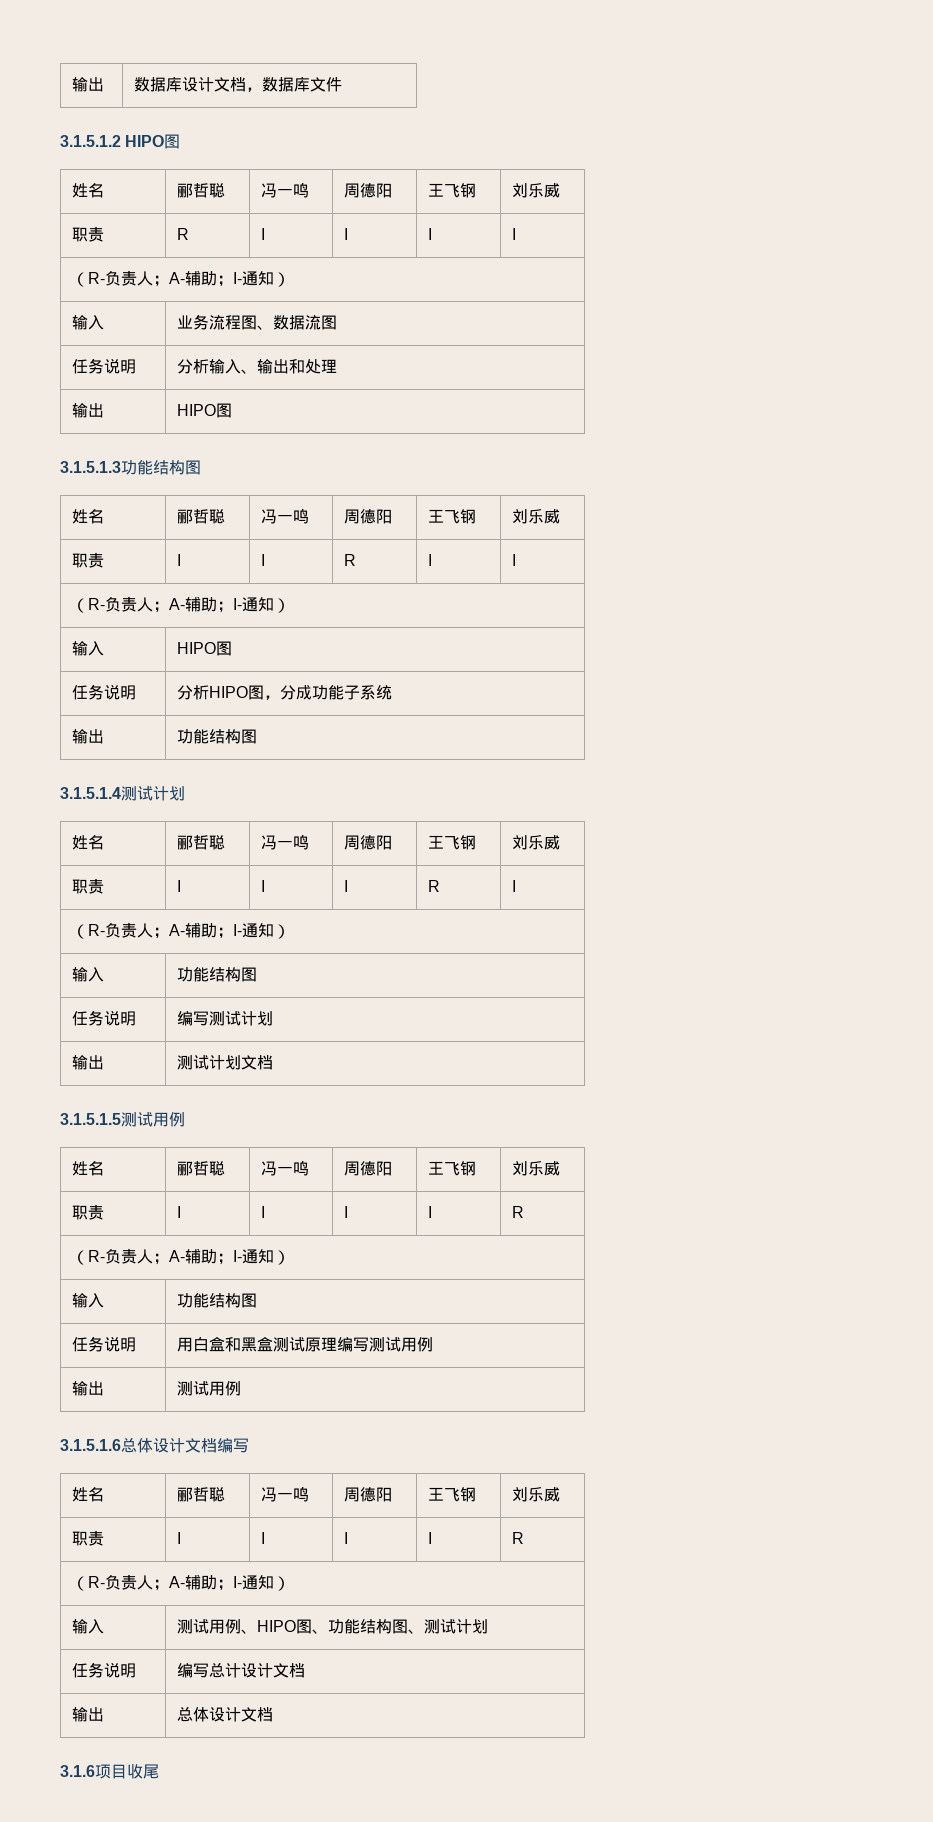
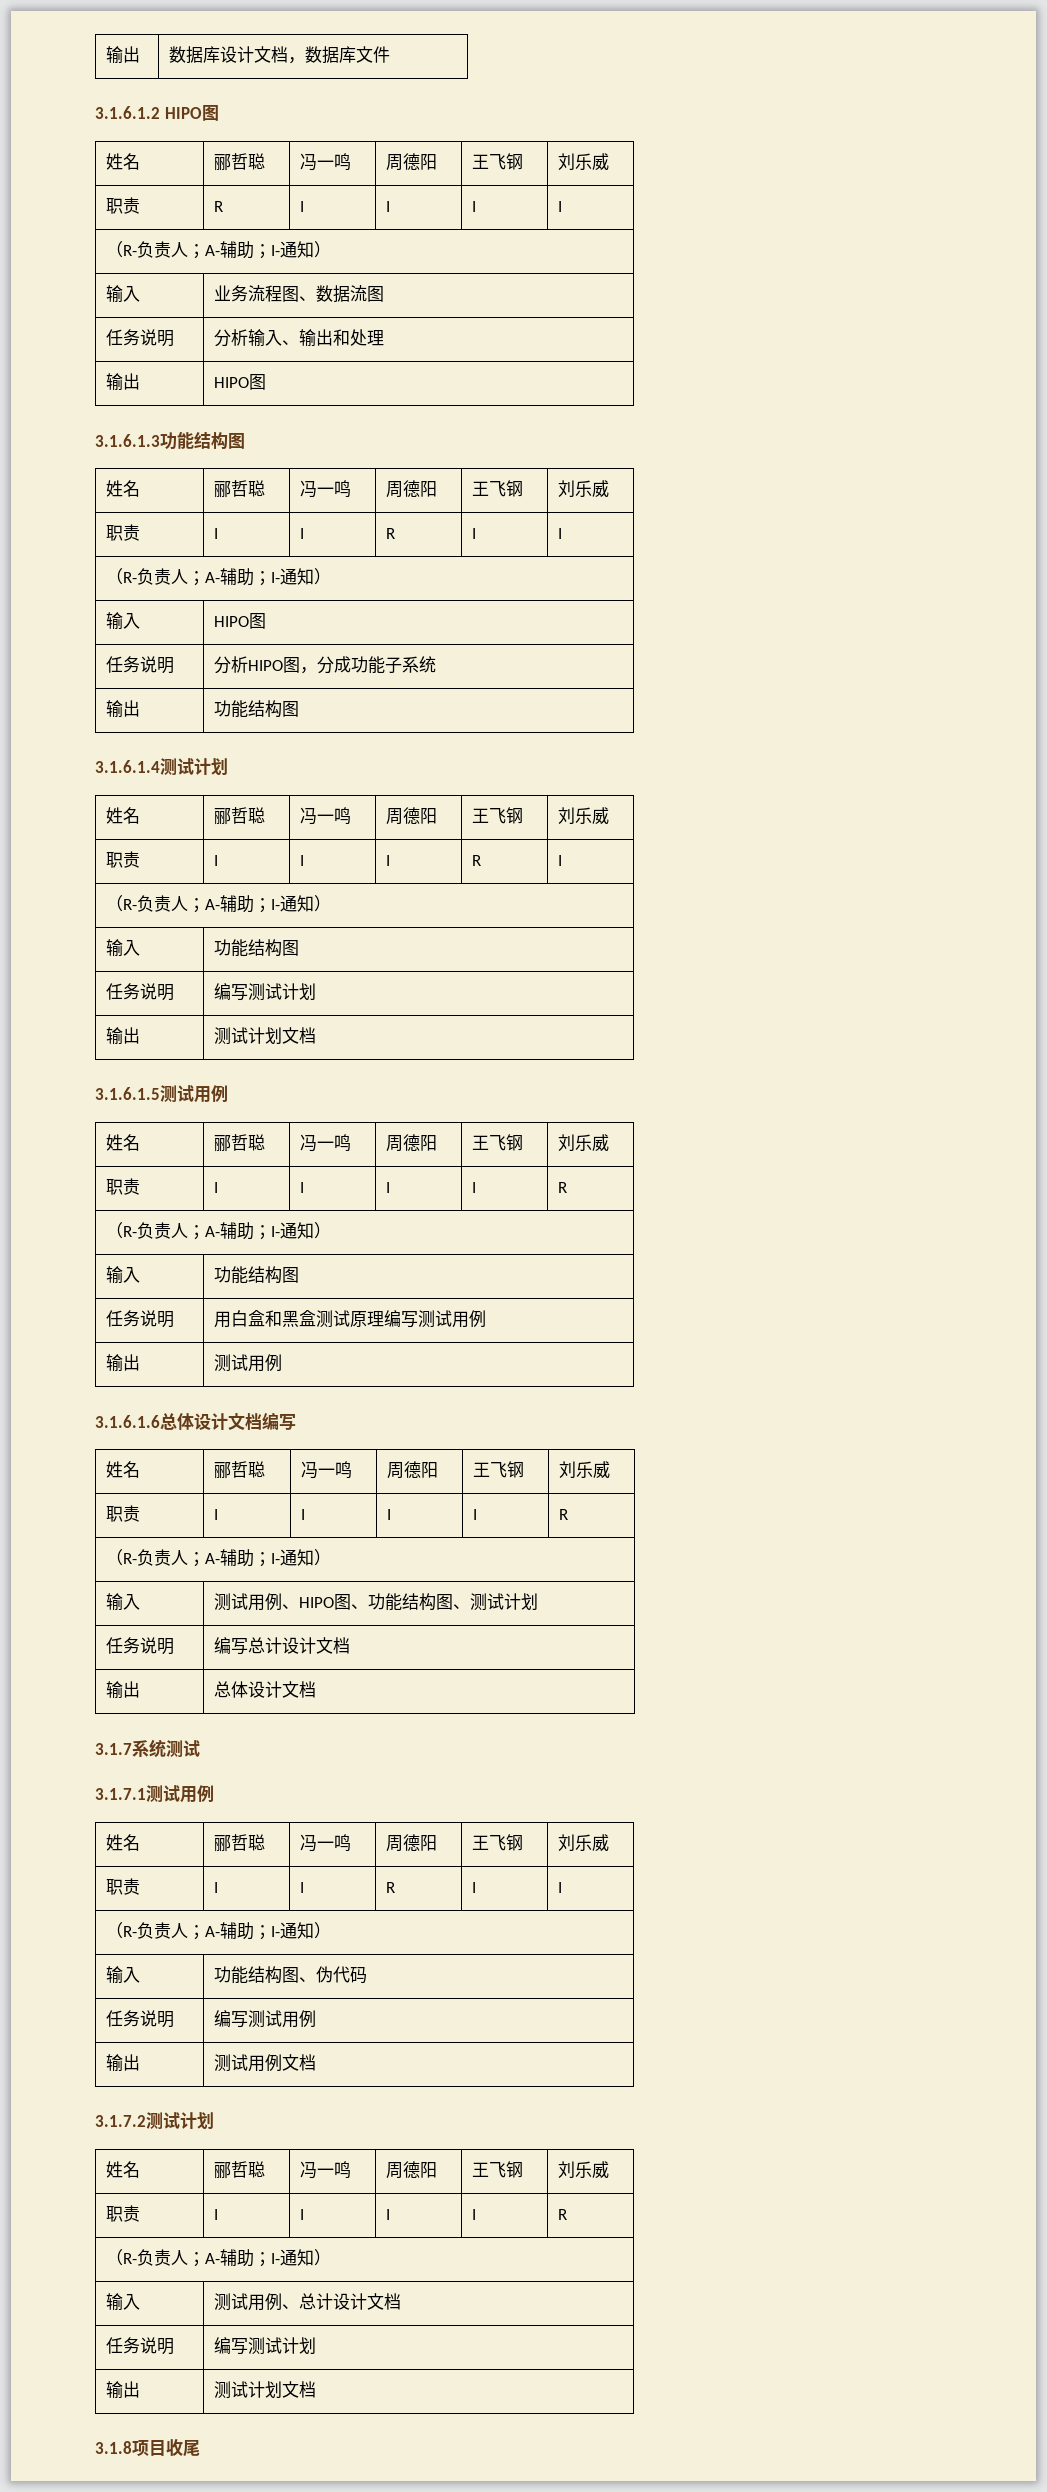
- 3.1.5.1.2 HIPO图
+ 3.1.6.1.2 HIPO图
- 3.1.5.1.3功能结构图
+ 3.1.6.1.3功能结构图
- 3.1.5.1.4测试计划
+ 3.1.6.1.4测试计划
- 3.1.5.1.5测试用例
+ 3.1.6.1.5测试用例
- 3.1.5.1.6总体设计文档编写
+ 3.1.6.1.6总体设计文档编写
- 3.1.6项目收尾
+ 3.1.7系统测试
+ 3.1.7.1测试用例
+ 姓名 | 郦哲聪 | 冯一鸣 | 周德阳 | 王飞钢 | 刘乐威
+ 职责 | I | I | R | I | I
+ （R-负责人；A-辅助；I-通知）
+ 输入 | 功能结构图、伪代码
+ 任务说明 | 编写测试用例
+ 输出 | 测试用例文档
+ 3.1.7.2测试计划
+ 姓名 | 郦哲聪 | 冯一鸣 | 周德阳 | 王飞钢 | 刘乐威
+ 职责 | I | I | I | I | R
+ （R-负责人；A-辅助；I-通知）
+ 输入 | 测试用例、总计设计文档
+ 任务说明 | 编写测试计划
+ 输出 | 测试计划文档
+ 3.1.8项目收尾

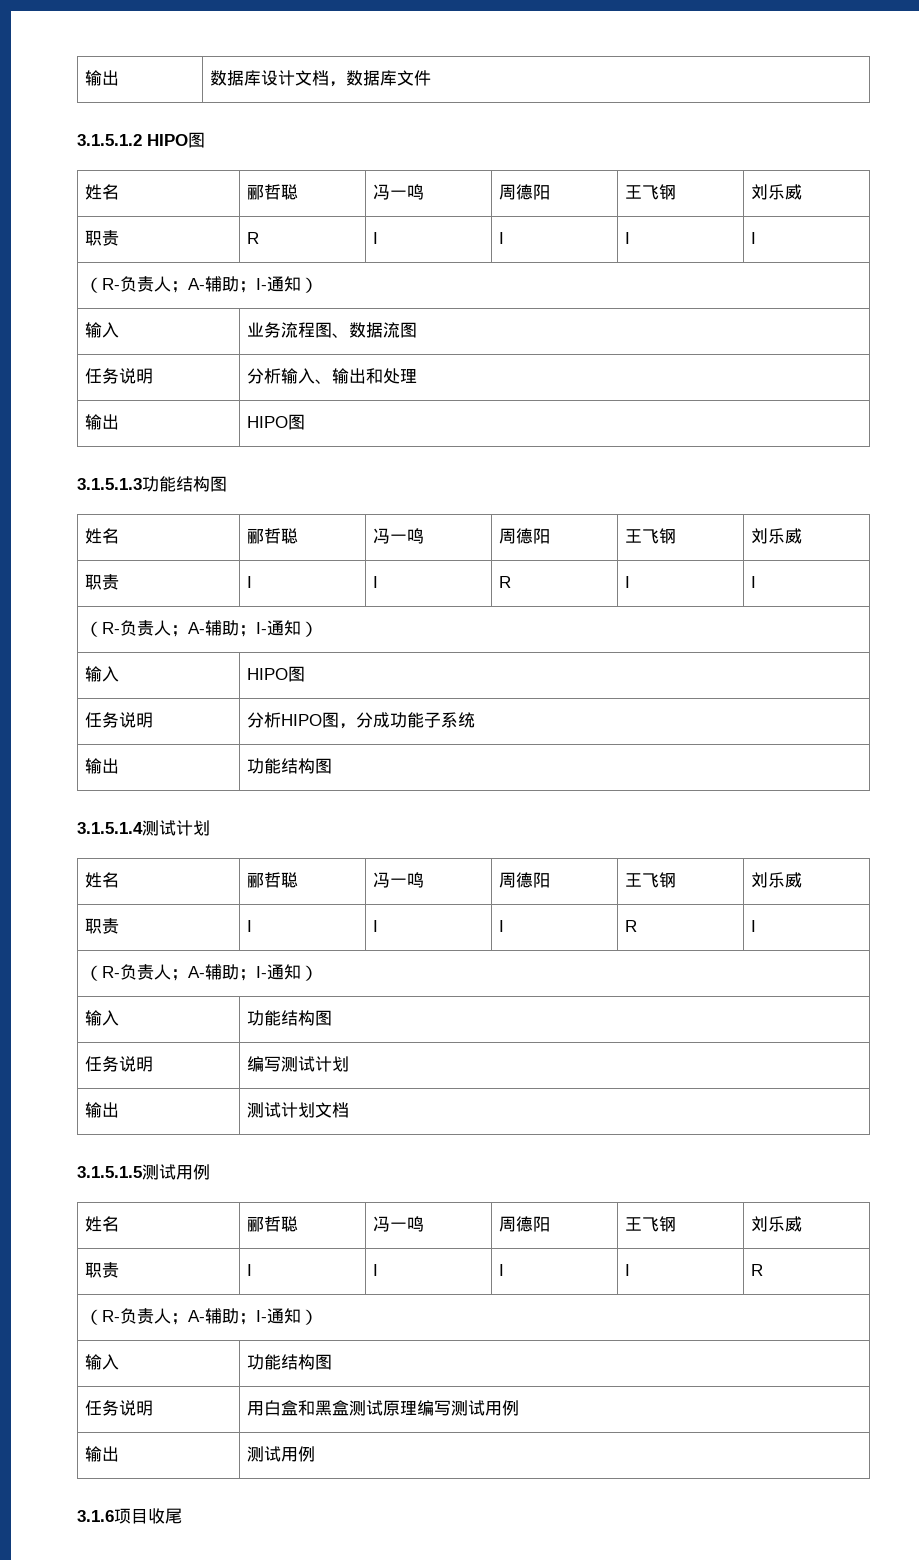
- 3.1.6.1.2 HIPO图
+ 3.1.5.1.2 HIPO图
- 3.1.6.1.3功能结构图
+ 3.1.5.1.3功能结构图
- 3.1.6.1.4测试计划
+ 3.1.5.1.4测试计划
- 3.1.6.1.5测试用例
+ 3.1.5.1.5测试用例
- 3.1.6.1.6总体设计文档编写
- 姓名 | 郦哲聪 | 冯一鸣 | 周德阳 | 王飞钢 | 刘乐威
- 职责 | I | I | I | I | R
- （R-负责人；A-辅助；I-通知）
- 输入 | 测试用例、HIPO图、功能结构图、测试计划
- 任务说明 | 编写总计设计文档
- 输出 | 总体设计文档
- 3.1.7系统测试
- 3.1.7.1测试用例
- 姓名 | 郦哲聪 | 冯一鸣 | 周德阳 | 王飞钢 | 刘乐威
- 职责 | I | I | R | I | I
- （R-负责人；A-辅助；I-通知）
- 输入 | 功能结构图、伪代码
- 任务说明 | 编写测试用例
- 输出 | 测试用例文档
- 3.1.7.2测试计划
- 姓名 | 郦哲聪 | 冯一鸣 | 周德阳 | 王飞钢 | 刘乐威
- 职责 | I | I | I | I | R
- （R-负责人；A-辅助；I-通知）
- 输入 | 测试用例、总计设计文档
- 任务说明 | 编写测试计划
- 输出 | 测试计划文档
- 3.1.8项目收尾
+ 3.1.6项目收尾

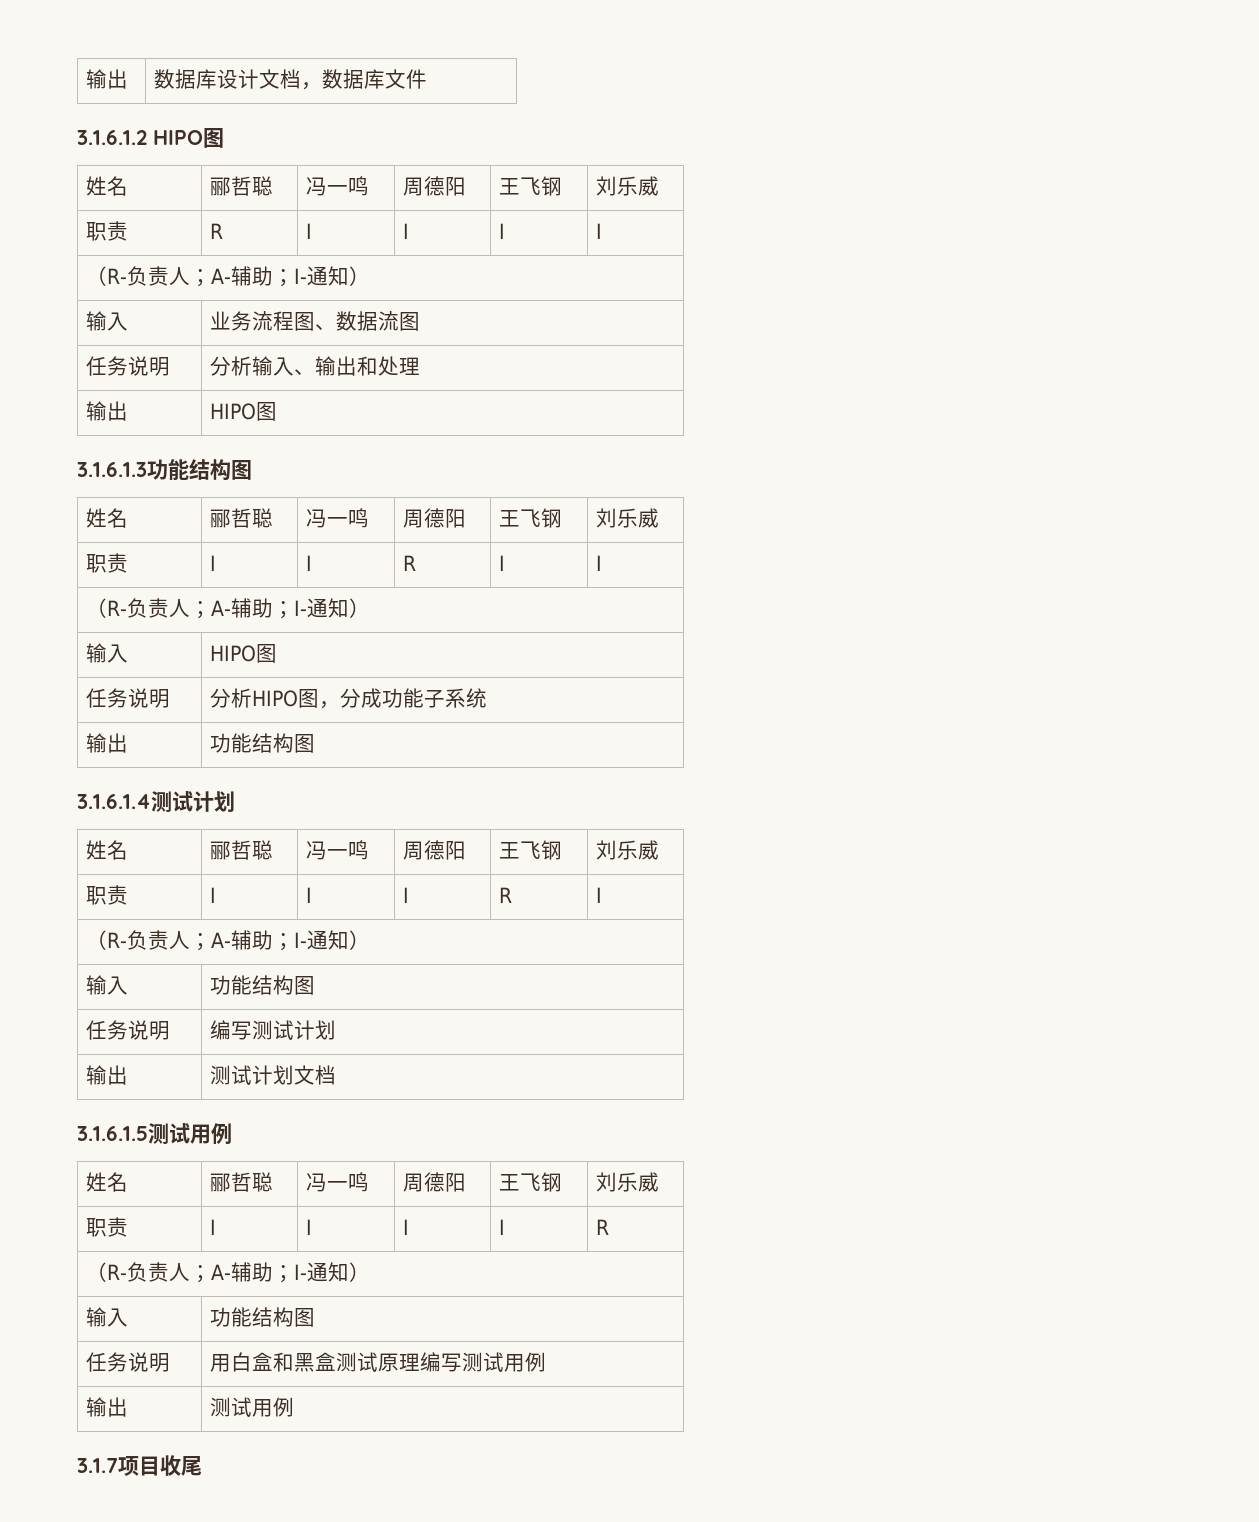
- 3.1.5.1.2 HIPO图
+ 3.1.6.1.2 HIPO图
- 3.1.5.1.3功能结构图
+ 3.1.6.1.3功能结构图
- 3.1.5.1.4测试计划
+ 3.1.6.1.4测试计划
- 3.1.5.1.5测试用例
+ 3.1.6.1.5测试用例
- 3.1.6项目收尾
+ 3.1.7项目收尾

